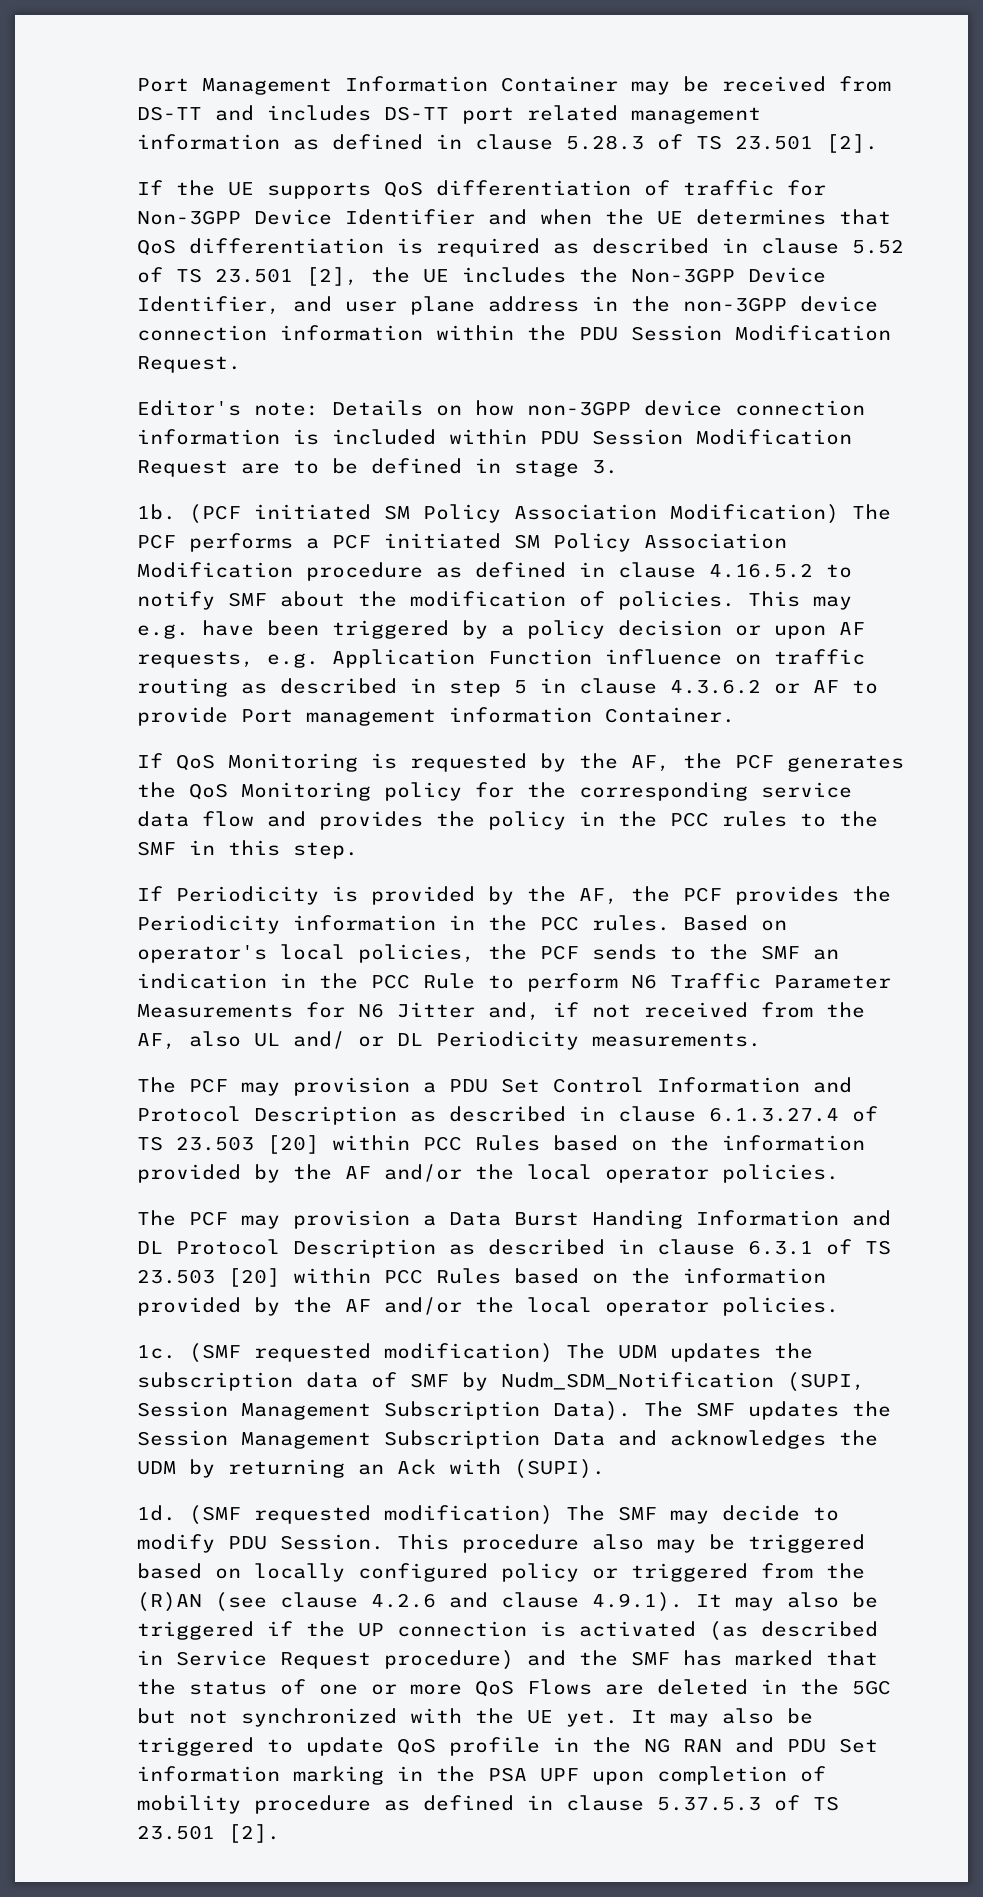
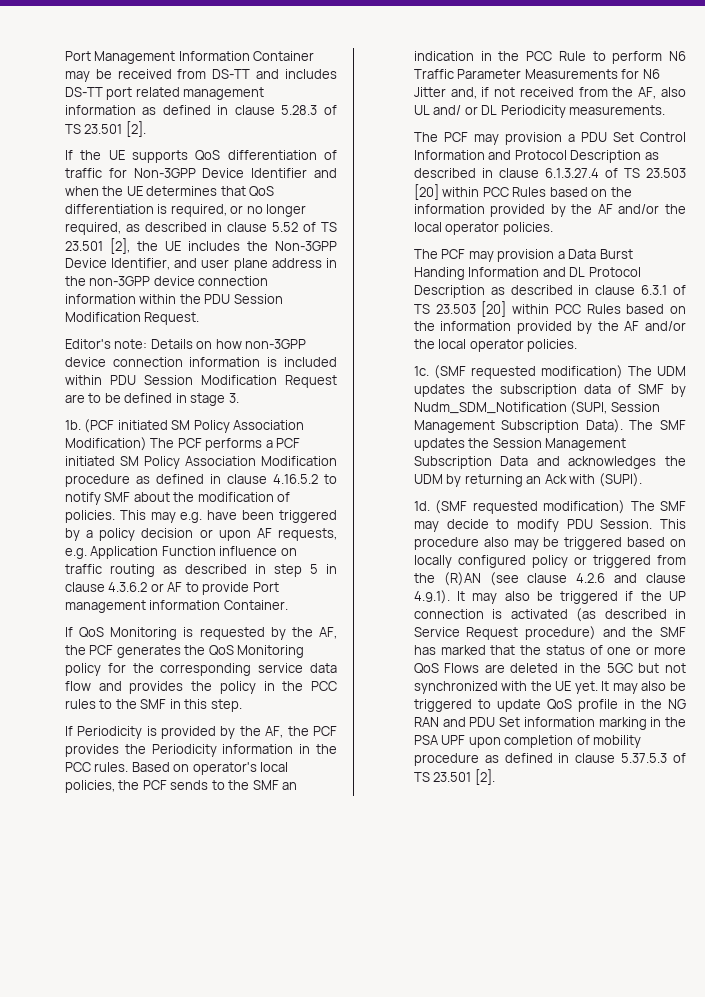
- If the UE supports QoS differentiation of traffic for Non-3GPP Device Identifier and when the UE determines that QoS differentiation is required as described in clause 5.52 of TS 23.501 [2], the UE includes the Non-3GPP Device Identifier, and user plane address in the non-3GPP device connection information within the PDU Session Modification Request.
+ If the UE supports QoS differentiation of traffic for Non-3GPP Device Identifier and when the UE determines that QoS differentiation is required, or no longer required, as described in clause 5.52 of TS 23.501 [2], the UE includes the Non-3GPP Device Identifier, and user plane address in the non-3GPP device connection information within the PDU Session Modification Request.

